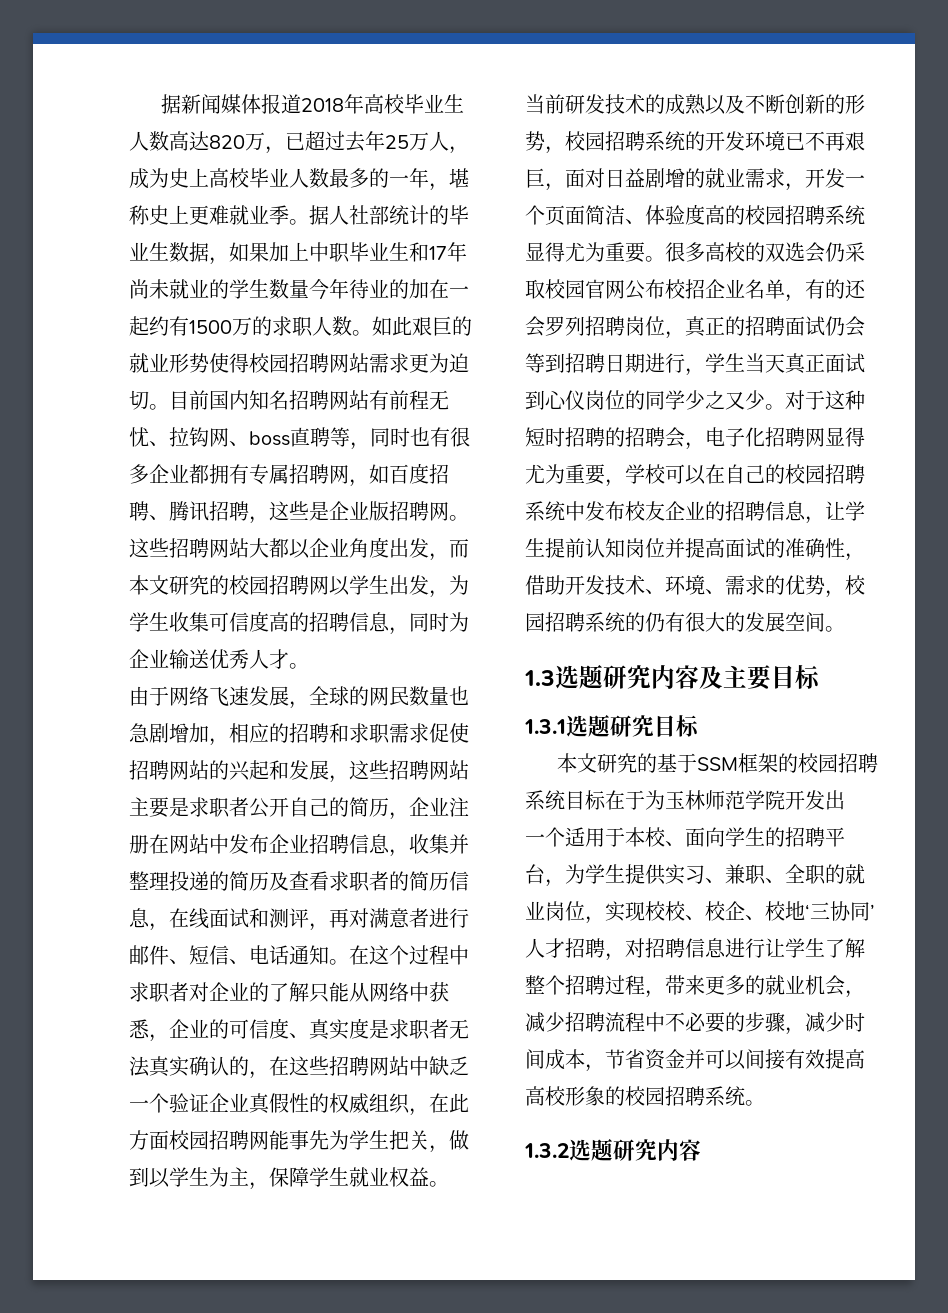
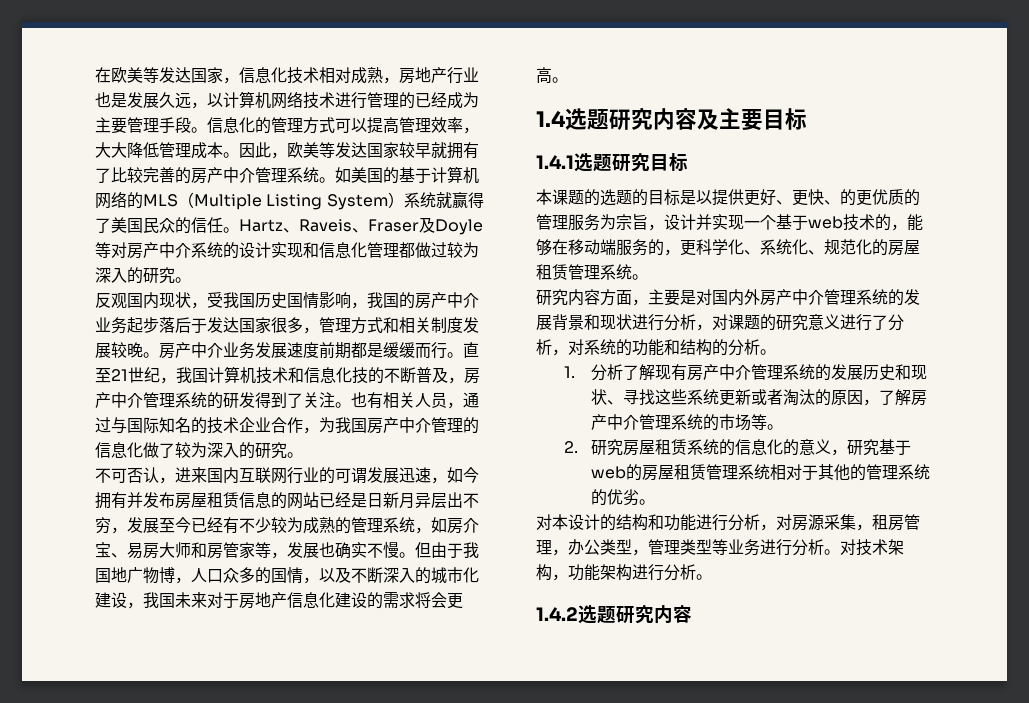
- 据新闻媒体报道2018年高校毕业生人数高达820万，已超过去年25万人，成为史上高校毕业人数最多的一年，堪称史上更难就业季。据人社部统计的毕业生数据，如果加上中职毕业生和17年尚未就业的学生数量今年待业的加在一起约有1500万的求职人数。如此艰巨的就业形势使得校园招聘网站需求更为迫切。目前国内知名招聘网站有前程无忧、拉钩网、boss直聘等，同时也有很多企业都拥有专属招聘网，如百度招聘、腾讯招聘，这些是企业版招聘网。这些招聘网站大都以企业角度出发，而本文研究的校园招聘网以学生出发，为学生收集可信度高的招聘信息，同时为企业输送优秀人才。
- 由于网络飞速发展，全球的网民数量也急剧增加，相应的招聘和求职需求促使招聘网站的兴起和发展，这些招聘网站主要是求职者公开自己的简历，企业注册在网站中发布企业招聘信息，收集并整理投递的简历及查看求职者的简历信息，在线面试和测评，再对满意者进行邮件、短信、电话通知。在这个过程中求职者对企业的了解只能从网络中获悉，企业的可信度、真实度是求职者无法真实确认的，在这些招聘网站中缺乏一个验证企业真假性的权威组织，在此方面校园招聘网能事先为学生把关，做到以学生为主，保障学生就业权益。
- 当前研发技术的成熟以及不断创新的形势，校园招聘系统的开发环境已不再艰巨，面对日益剧增的就业需求，开发一个页面简洁、体验度高的校园招聘系统显得尤为重要。很多高校的双选会仍采取校园官网公布校招企业名单，有的还会罗列招聘岗位，真正的招聘面试仍会等到招聘日期进行，学生当天真正面试到心仪岗位的同学少之又少。对于这种短时招聘的招聘会，电子化招聘网显得尤为重要，学校可以在自己的校园招聘系统中发布校友企业的招聘信息，让学生提前认知岗位并提高面试的准确性，借助开发技术、环境、需求的优势，校园招聘系统的仍有很大的发展空间。
- 1.3选题研究内容及主要目标
+ 在欧美等发达国家，信息化技术相对成熟，房地产行业也是发展久远，以计算机网络技术进行管理的已经成为主要管理手段。信息化的管理方式可以提高管理效率，大大降低管理成本。因此，欧美等发达国家较早就拥有了比较完善的房产中介管理系统。如美国的基于计算机网络的MLS（Multiple Listing System）系统就赢得了美国民众的信任。Hartz、Raveis、Fraser及Doyle等对房产中介系统的设计实现和信息化管理都做过较为深入的研究。
+ 反观国内现状，受我国历史国情影响，我国的房产中介业务起步落后于发达国家很多，管理方式和相关制度发展较晚。房产中介业务发展速度前期都是缓缓而行。直至21世纪，我国计算机技术和信息化技的不断普及，房产中介管理系统的研发得到了关注。也有相关人员，通过与国际知名的技术企业合作，为我国房产中介管理的信息化做了较为深入的研究。
+ 不可否认，进来国内互联网行业的可谓发展迅速，如今拥有并发布房屋租赁信息的网站已经是日新月异层出不穷，发展至今已经有不少较为成熟的管理系统，如房介宝、易房大师和房管家等，发展也确实不慢。但由于我国地广物博，人口众多的国情，以及不断深入的城市化建设，我国未来对于房地产信息化建设的需求将会更高。
+ 1.4选题研究内容及主要目标
- 1.3.1选题研究目标
+ 1.4.1选题研究目标
- 本文研究的基于SSM框架的校园招聘系统目标在于为玉林师范学院开发出
- 一个适用于本校、面向学生的招聘平台，为学生提供实习、兼职、全职的就业岗位，实现校校、校企、校地‘三协同’人才招聘，对招聘信息进行让学生了解整个招聘过程，带来更多的就业机会，减少招聘流程中不必要的步骤，减少时间成本，节省资金并可以间接有效提高高校形象的校园招聘系统。
- 1.3.2选题研究内容
+ 本课题的选题的目标是以提供更好、更快、的更优质的管理服务为宗旨，设计并实现一个基于web技术的，能够在移动端服务的，更科学化、系统化、规范化的房屋租赁管理系统。
+ 研究内容方面，主要是对国内外房产中介管理系统的发展背景和现状进行分析，对课题的研究意义进行了分析，对系统的功能和结构的分析。
+ 1.分析了解现有房产中介管理系统的发展历史和现状、寻找这些系统更新或者淘汰的原因，了解房产中介管理系统的市场等。
+ 2.研究房屋租赁系统的信息化的意义，研究基于web的房屋租赁管理系统相对于其他的管理系统的优劣。
+ 对本设计的结构和功能进行分析，对房源采集，租房管理，办公类型，管理类型等业务进行分析。对技术架构，功能架构进行分析。
+ 1.4.2选题研究内容

